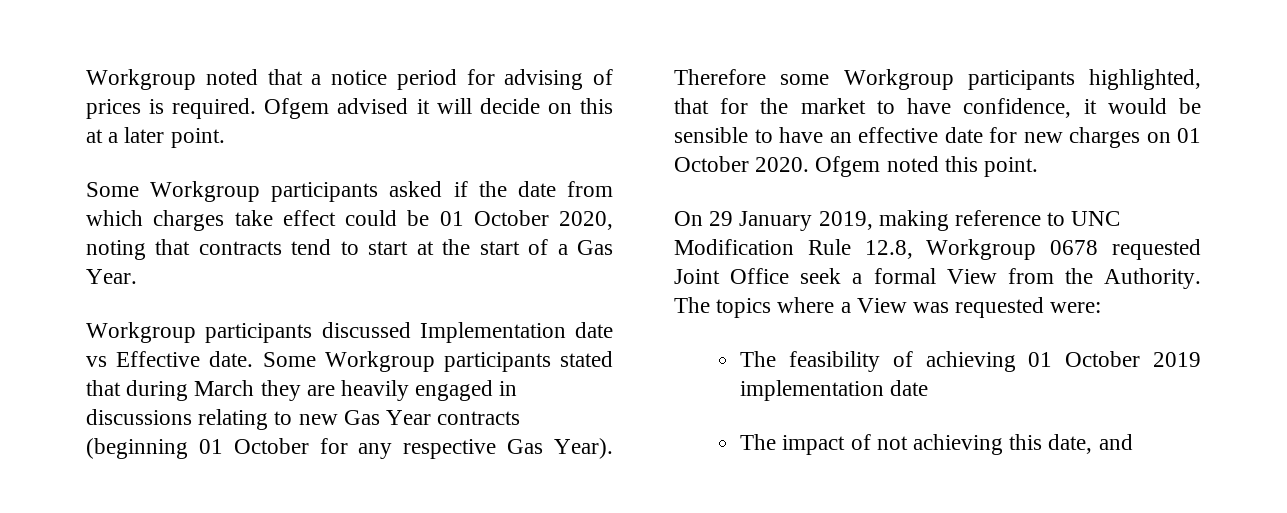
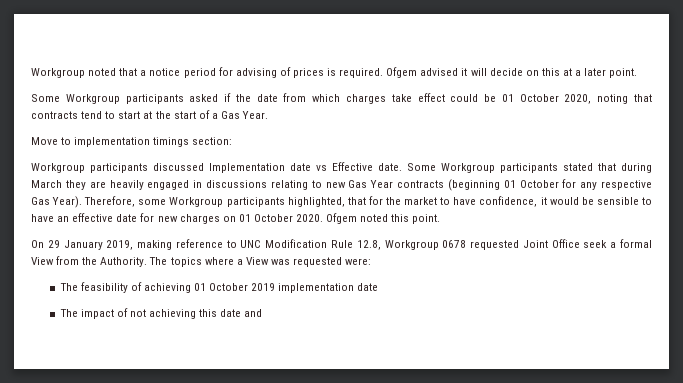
+ Move to implementation timings section:
- Therefore some Workgroup participants highlighted, that for the market to have confidence, it would be sensible to have an effective date for new charges on 01 October 2020.
+ Therefore, some Workgroup participants highlighted, that for the market to have confidence, it would be sensible to have an effective date for new charges on 01 October 2020.
- The impact of not achieving this date, and
+ The impact of not achieving this date and

